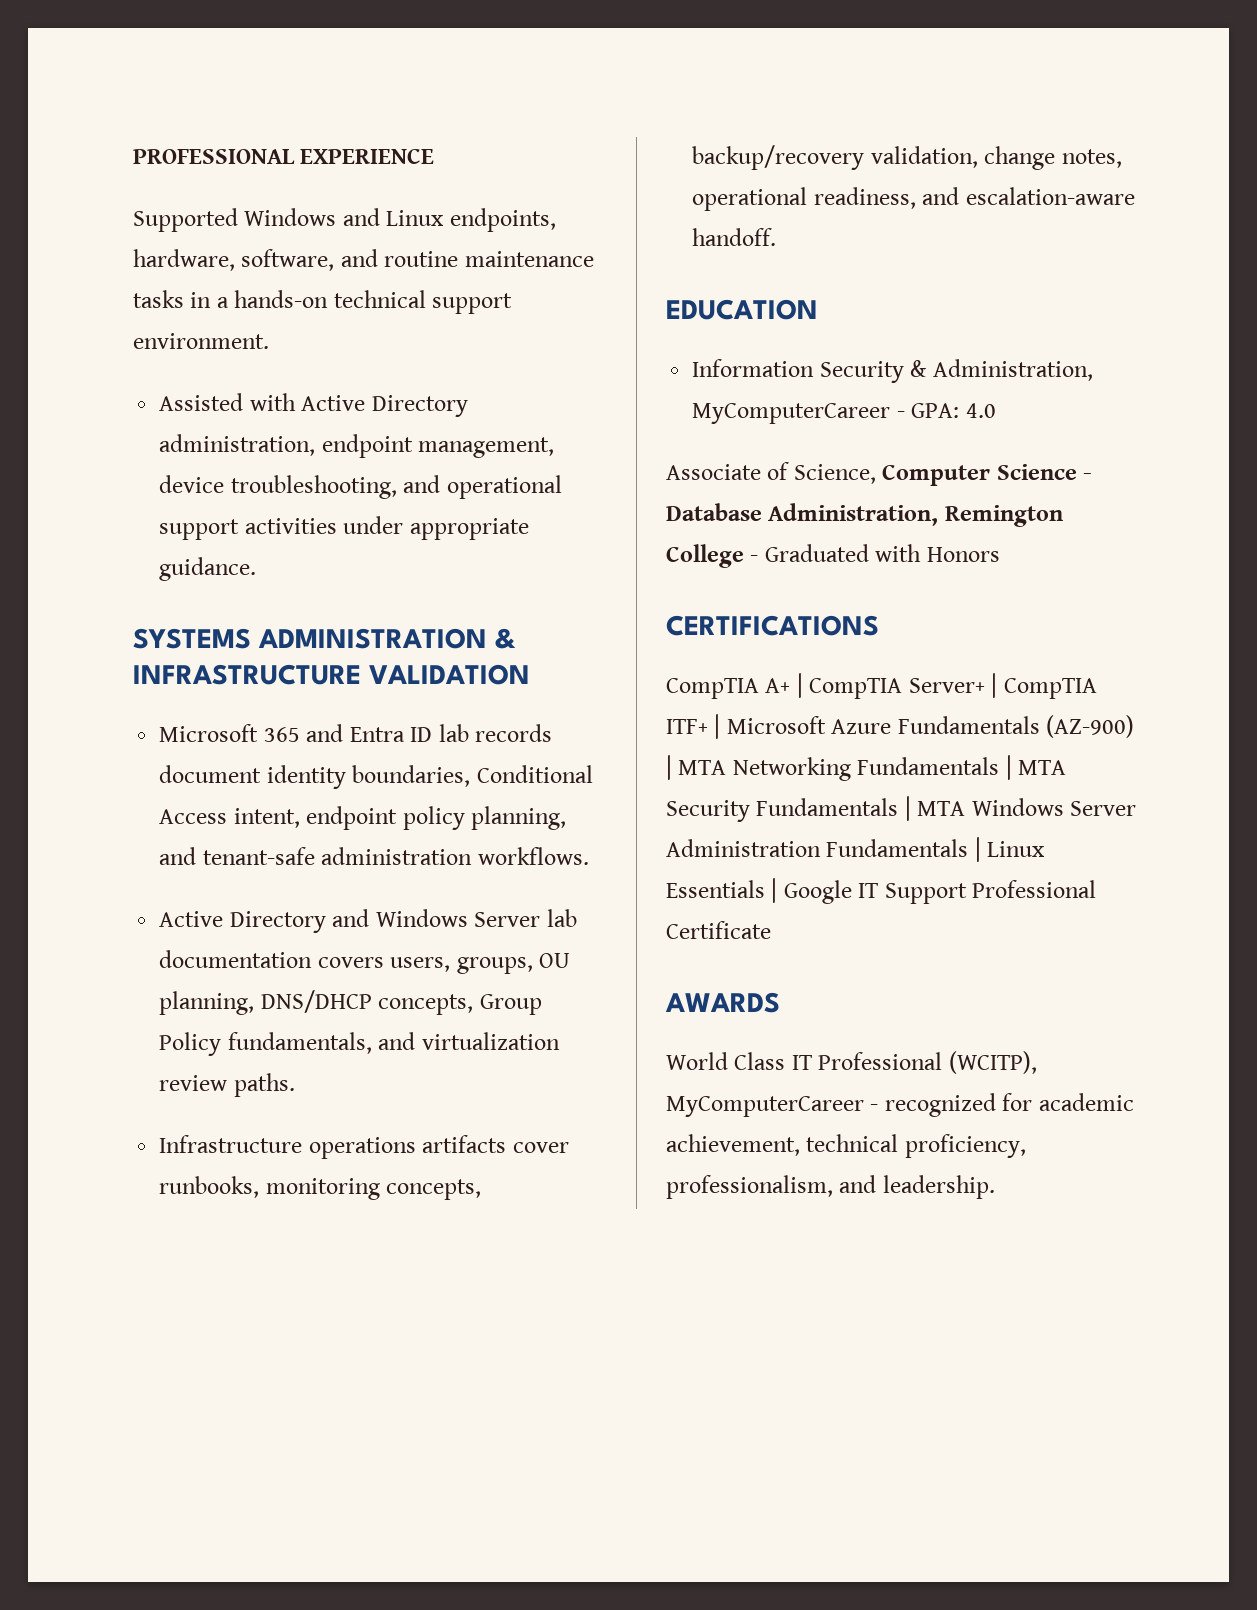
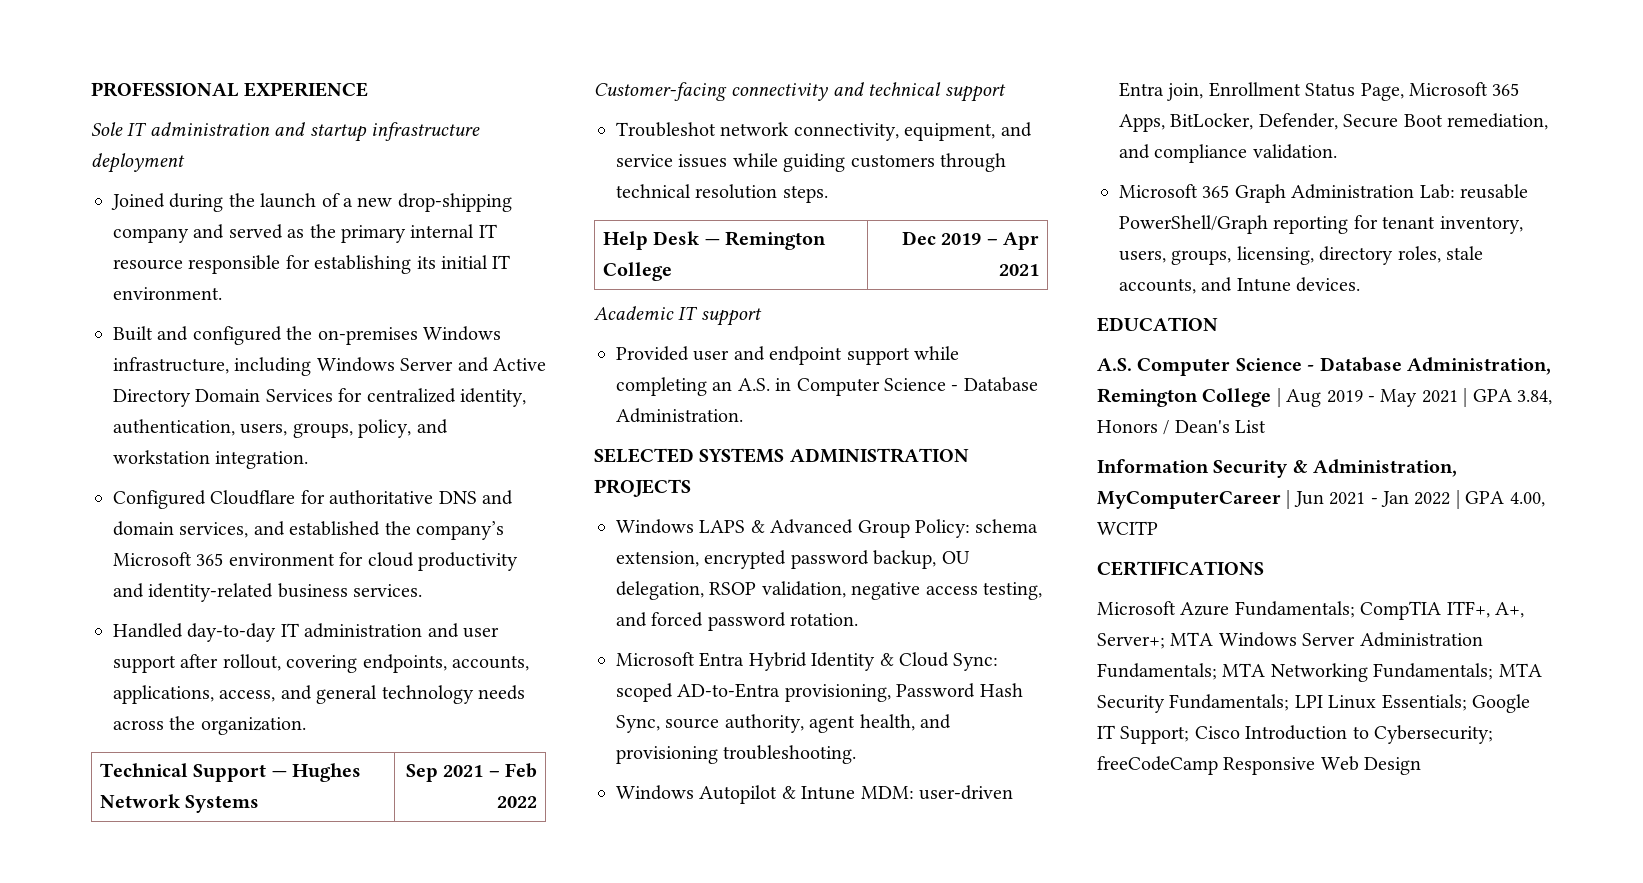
- Supported Windows and Linux endpoints, hardware, software, and routine maintenance tasks in a hands-on technical support environment.
- Assisted with Active Directory administration, endpoint management, device troubleshooting, and operational support activities under appropriate guidance.
- SYSTEMS ADMINISTRATION & INFRASTRUCTURE VALIDATION
- Microsoft 365 and Entra ID lab records document identity boundaries, Conditional Access intent, endpoint policy planning, and tenant-safe administration workflows.
- Active Directory and Windows Server lab documentation covers users, groups, OU planning, DNS/DHCP concepts, Group Policy fundamentals, and virtualization review paths.
- Infrastructure operations artifacts cover runbooks, monitoring concepts, backup/recovery validation, change notes, operational readiness, and escalation-aware handoff.
+ Sole IT administration and startup infrastructure deployment
+ Joined during the launch of a new drop-shipping company and served as the primary internal IT resource responsible for establishing its initial IT environment.
+ Built and configured the on-premises Windows infrastructure, including Windows Server and Active Directory Domain Services for centralized identity, authentication, users, groups, policy, and workstation integration.
+ Configured Cloudflare for authoritative DNS and domain services, and established the company’s Microsoft 365 environment for cloud productivity and identity-related business services.
+ Handled day-to-day IT administration and user support after rollout, covering endpoints, accounts, applications, access, and general technology needs across the organization.
+ Technical Support — Hughes Network Systems | Sep 2021 – Feb 2022
+ Customer-facing connectivity and technical support
+ Troubleshot network connectivity, equipment, and service issues while guiding customers through technical resolution steps.
+ Help Desk — Remington College | Dec 2019 – Apr 2021
+ Academic IT support
+ Provided user and endpoint support while completing an A.S. in Computer Science - Database Administration.
+ SELECTED SYSTEMS ADMINISTRATION PROJECTS
+ Windows LAPS & Advanced Group Policy: schema extension, encrypted password backup, OU delegation, RSOP validation, negative access testing, and forced password rotation.
+ Microsoft Entra Hybrid Identity & Cloud Sync: scoped AD-to-Entra provisioning, Password Hash Sync, source authority, agent health, and provisioning troubleshooting.
+ Windows Autopilot & Intune MDM: user-driven Entra join, Enrollment Status Page, Microsoft 365 Apps, BitLocker, Defender, Secure Boot remediation, and compliance validation.
+ Microsoft 365 Graph Administration Lab: reusable PowerShell/Graph reporting for tenant inventory, users, groups, licensing, directory roles, stale accounts, and Intune devices.
  EDUCATION
- Information Security & Administration, MyComputerCareer - GPA: 4.0
- Associate of Science, Computer Science - Database Administration, Remington College - Graduated with Honors
+ A.S. Computer Science - Database Administration, Remington College | Aug 2019 - May 2021 | GPA 3.84, Honors / Dean's List
+ Information Security & Administration, MyComputerCareer | Jun 2021 - Jan 2022 | GPA 4.00, WCITP
  CERTIFICATIONS
- CompTIA A+ | CompTIA Server+ | CompTIA ITF+ | Microsoft Azure Fundamentals (AZ-900) | MTA Networking Fundamentals | MTA Security Fundamentals | MTA Windows Server Administration Fundamentals | Linux Essentials | Google IT Support Professional Certificate
- AWARDS
- World Class IT Professional (WCITP), MyComputerCareer - recognized for academic achievement, technical proficiency, professionalism, and leadership.
+ Microsoft Azure Fundamentals; CompTIA ITF+, A+, Server+; MTA Windows Server Administration Fundamentals; MTA Networking Fundamentals; MTA Security Fundamentals; LPI Linux Essentials; Google IT Support; Cisco Introduction to Cybersecurity; freeCodeCamp Responsive Web Design

